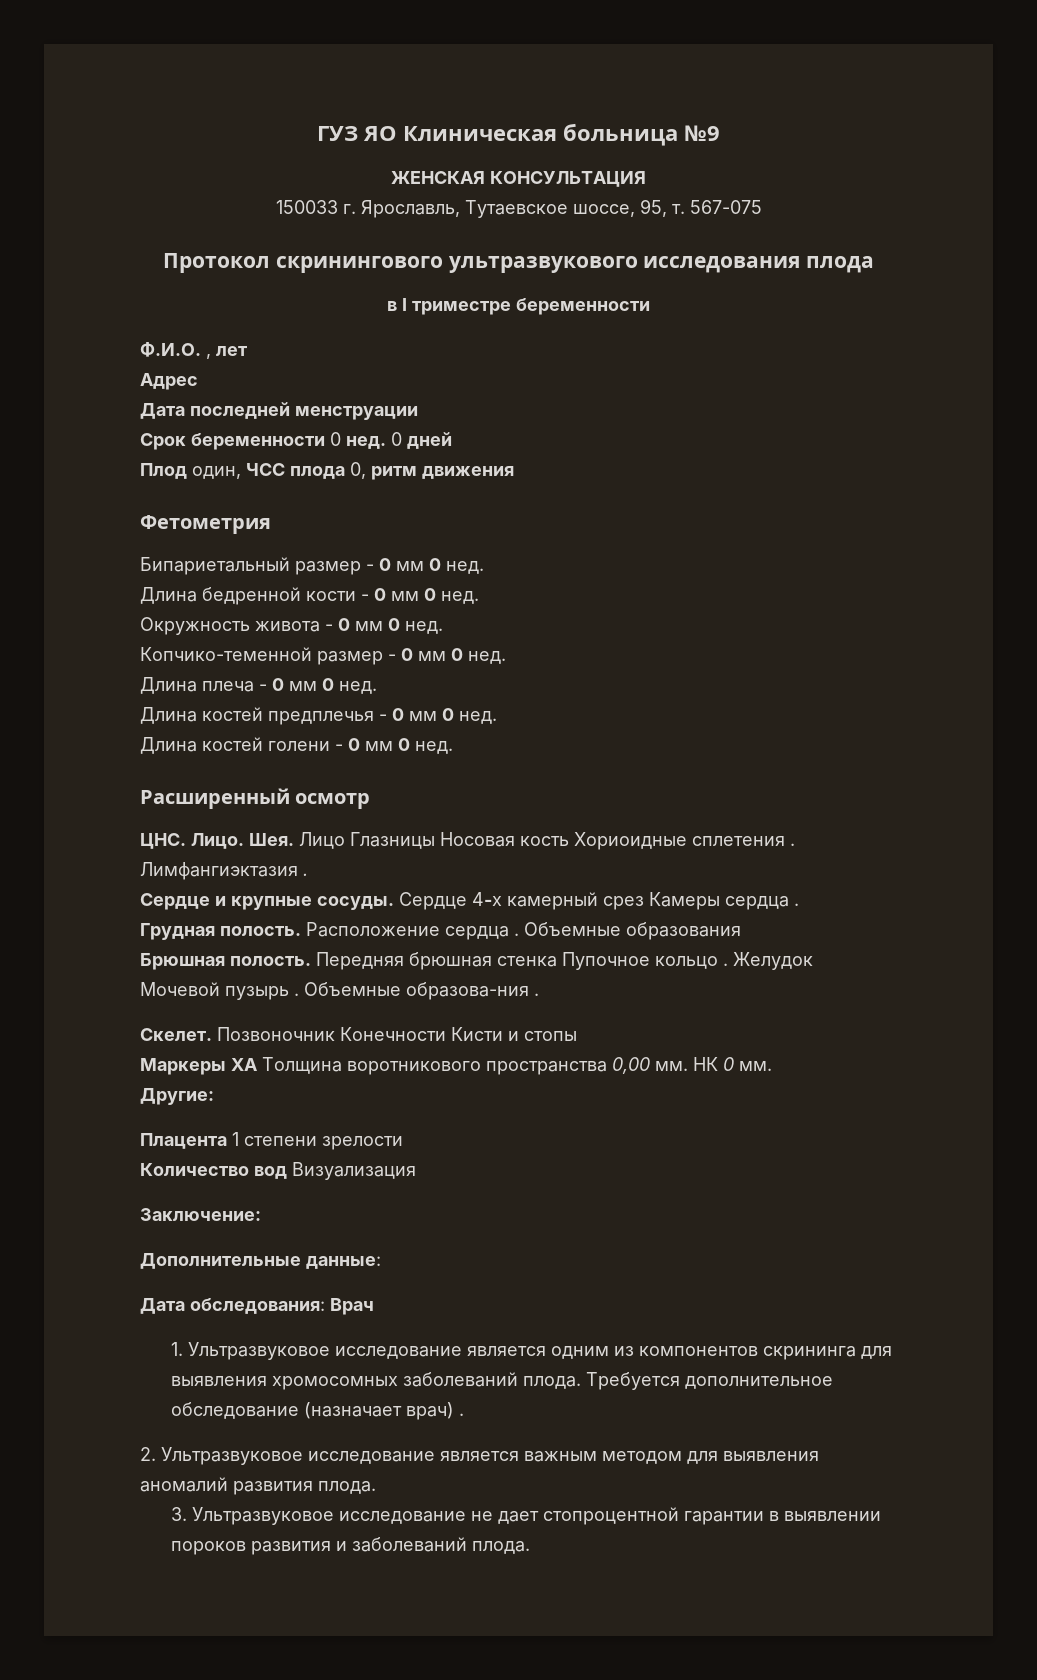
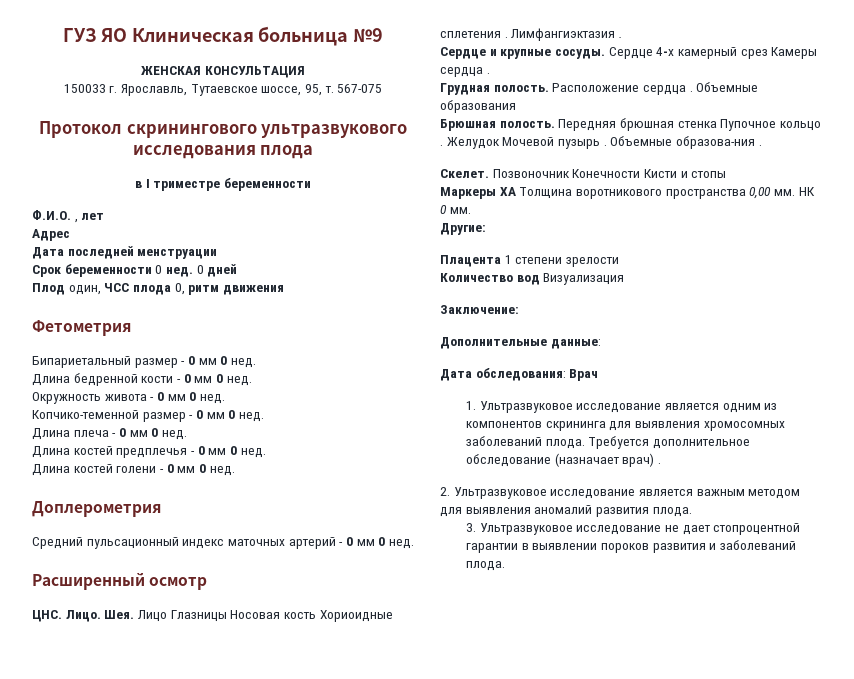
+ Доплерометрия
+ Средний пульсационный индекс маточных артерий - 0 мм 0 нед.

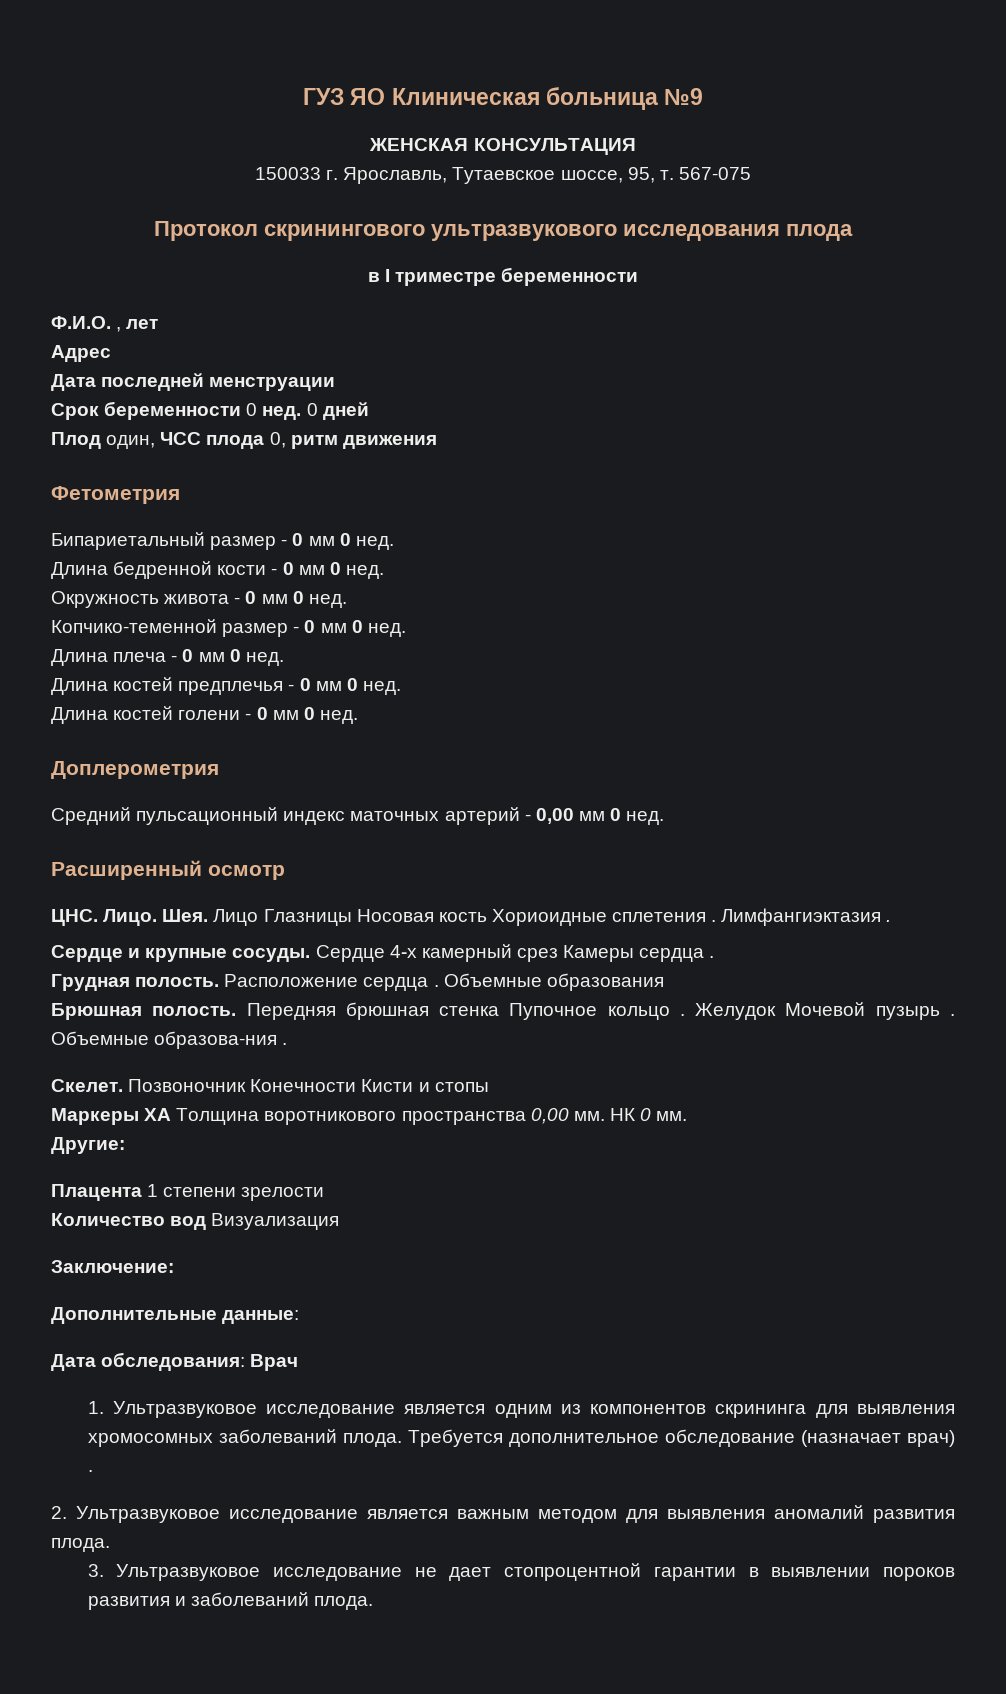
- Средний пульсационный индекс маточных артерий - 0 мм 0 нед.
+ Средний пульсационный индекс маточных артерий - 0,00 мм 0 нед.

